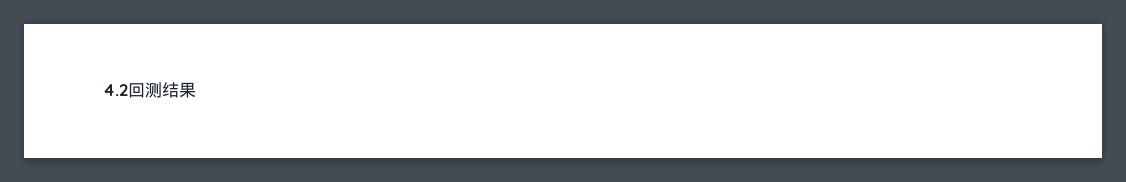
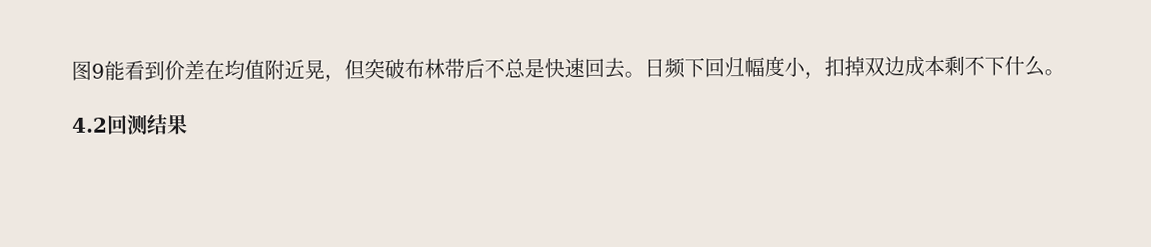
+ 图9能看到价差在均值附近晃，但突破布林带后不总是快速回去。日频下回归幅度小，扣掉双边成本剩不下什么。

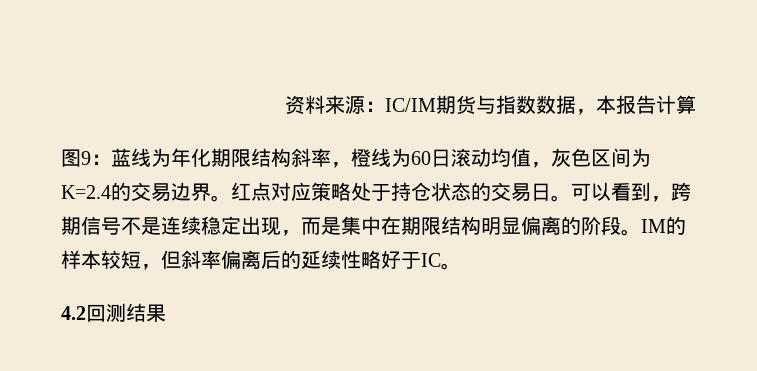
- 图9能看到价差在均值附近晃，但突破布林带后不总是快速回去。日频下回归幅度小，扣掉双边成本剩不下什么。
+ 资料来源：IC/IM期货与指数数据，本报告计算
+ 图9：蓝线为年化期限结构斜率，橙线为60日滚动均值，灰色区间为K=2.4的交易边界。红点对应策略处于持仓状态的交易日。可以看到，跨期信号不是连续稳定出现，而是集中在期限结构明显偏离的阶段。IM的样本较短，但斜率偏离后的延续性略好于IC。

